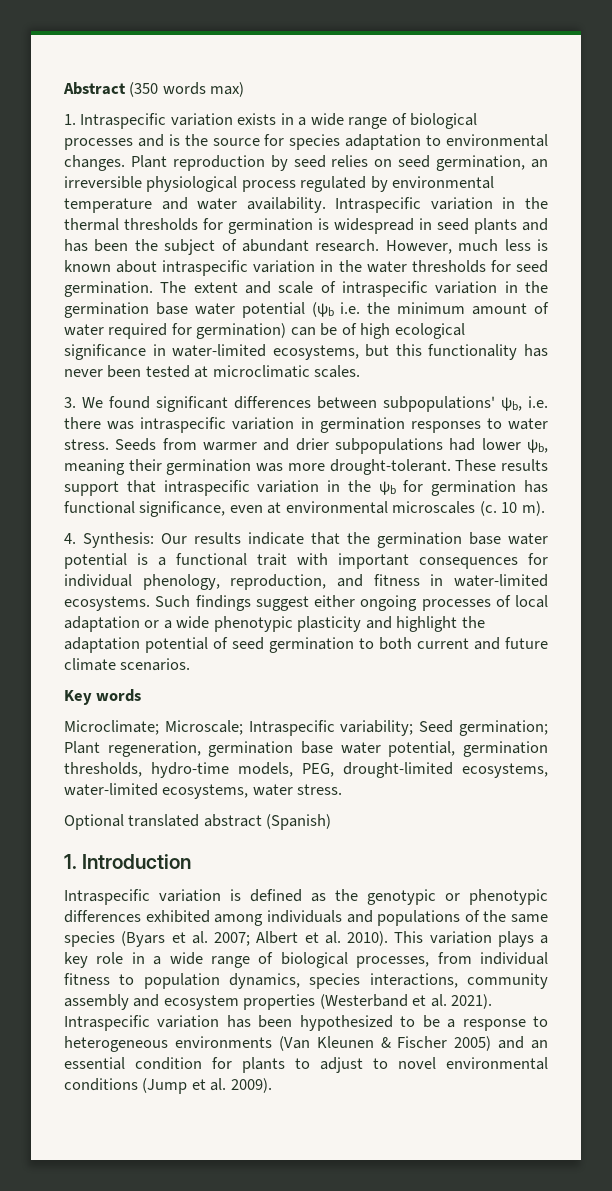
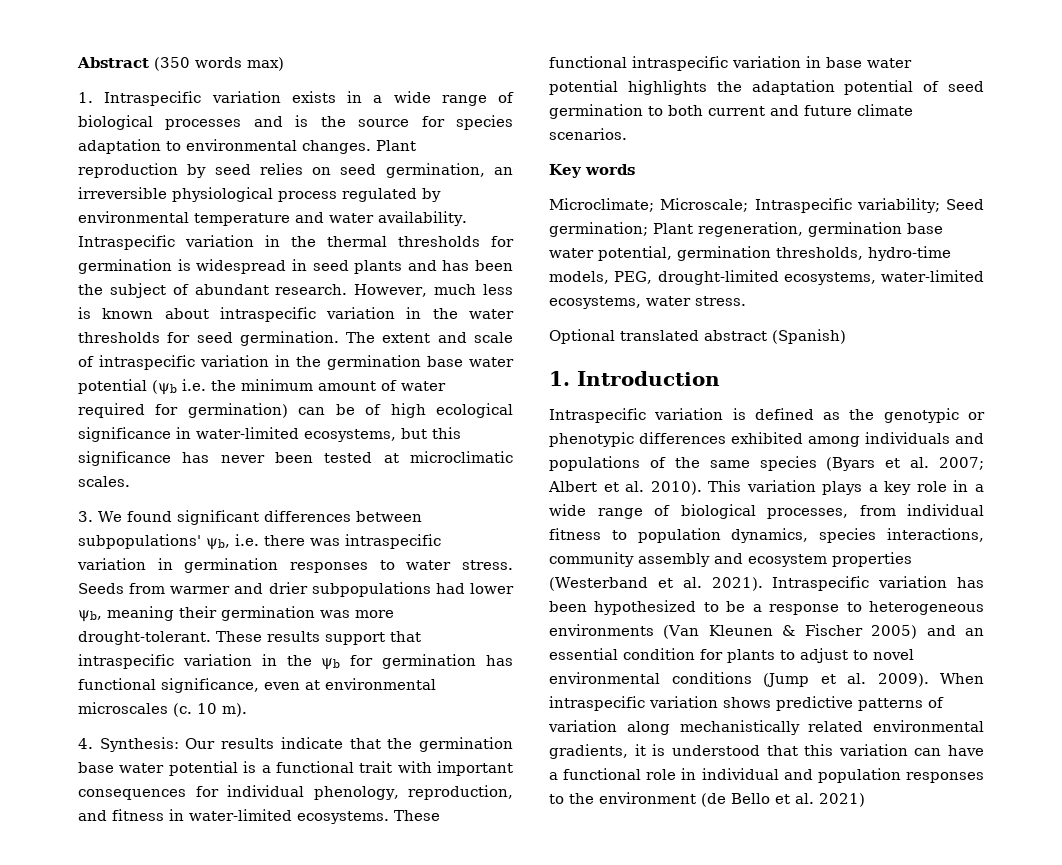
- The extent and scale of intraspecific variation in the germination base water potential (ψb i.e. the minimum amount of water required for germination) can be of high ecological significance in water-limited ecosystems, but this functionality has never been tested at microclimatic scales.
+ The extent and scale of intraspecific variation in the germination base water potential (ψb i.e. the minimum amount of water required for germination) can be of high ecological significance in water-limited ecosystems, but this significance has never been tested at microclimatic scales.
- Such findings suggest either ongoing processes of local adaptation or a wide phenotypic plasticity and highlight the adaptation potential of seed germination to both current and future climate scenarios.
+ These functional intraspecific variation in base water potential highlights the adaptation potential of seed germination to both current and future climate scenarios.
+ When intraspecific variation shows predictive patterns of variation along mechanistically related environmental gradients, it is understood that this variation can have a functional role in individual and population responses to the environment (de Bello et al. 2021)

